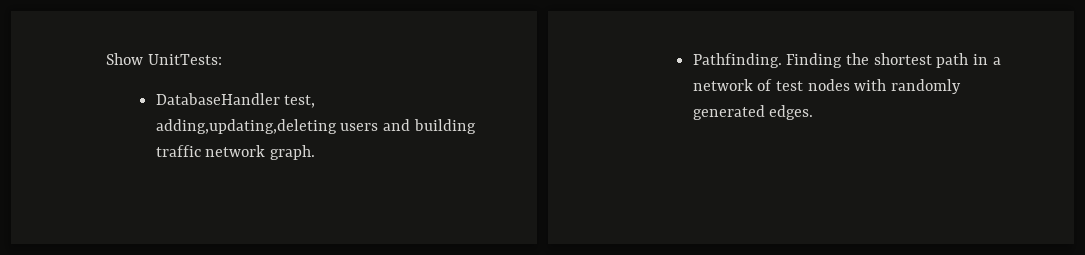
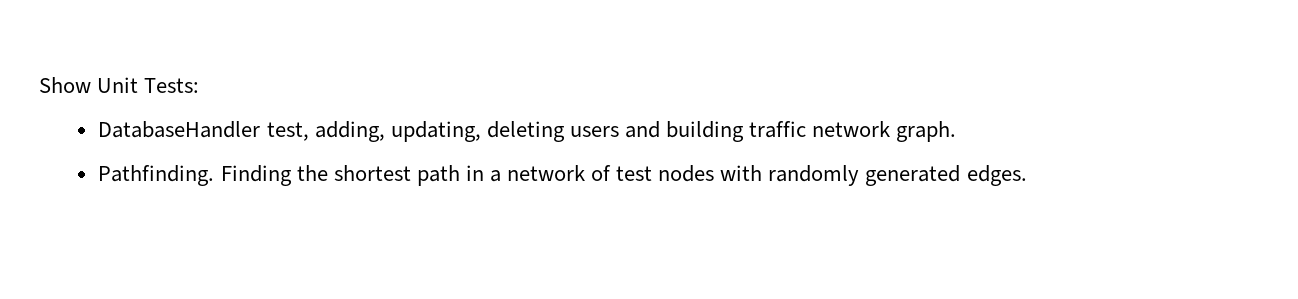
- Show UnitTests:
+ Show Unit Tests:
- DatabaseHandler test, adding,updating,deleting users and building traffic network graph.
+ DatabaseHandler test, adding, updating, deleting users and building traffic network graph.

